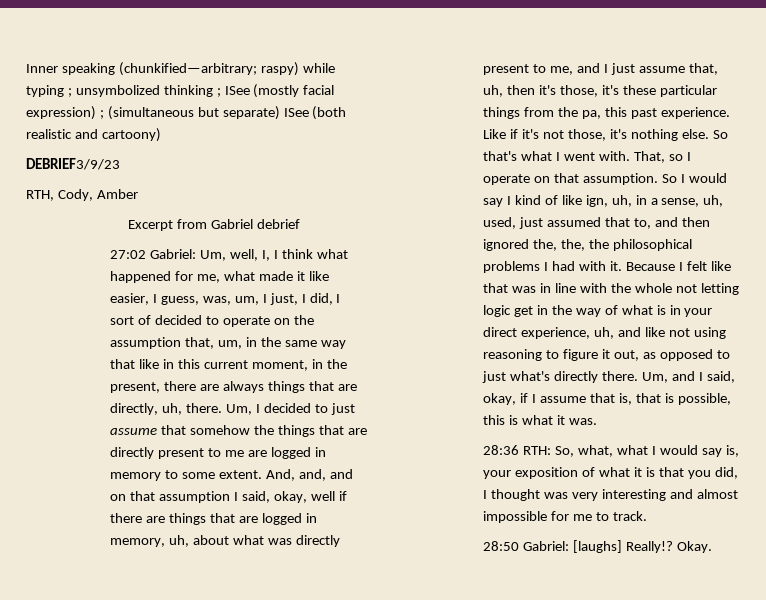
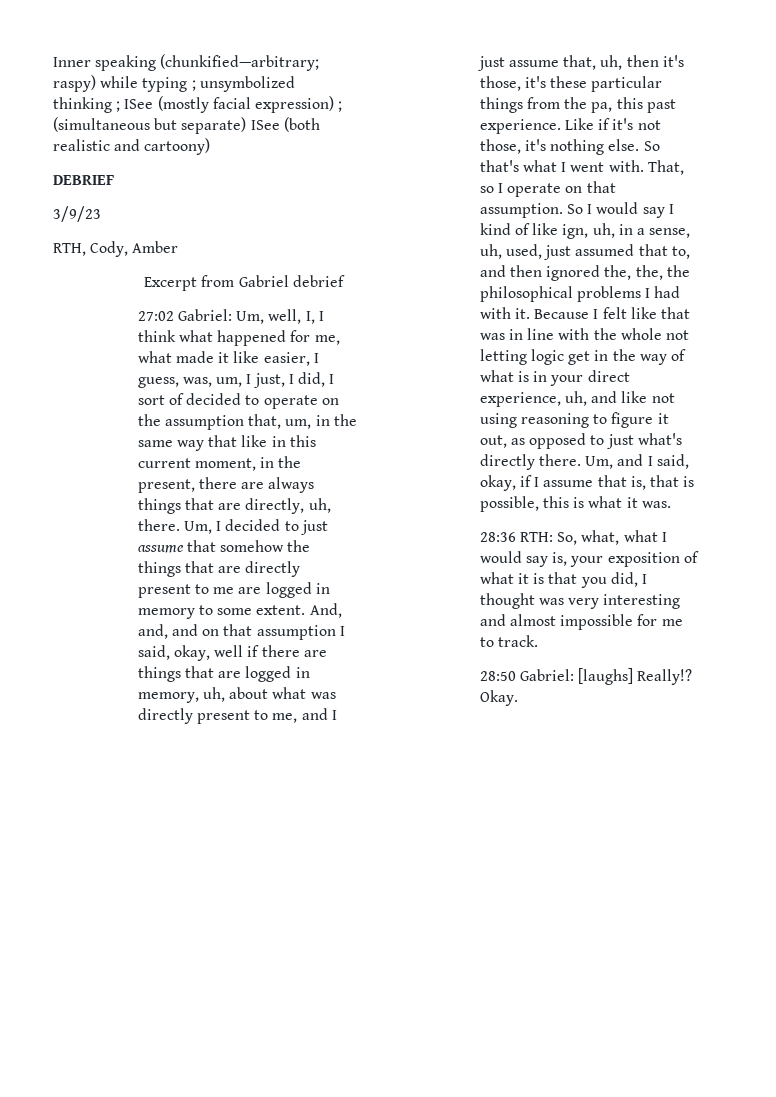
- DEBRIEF3/9/23
+ DEBRIEF
+ 3/9/23

